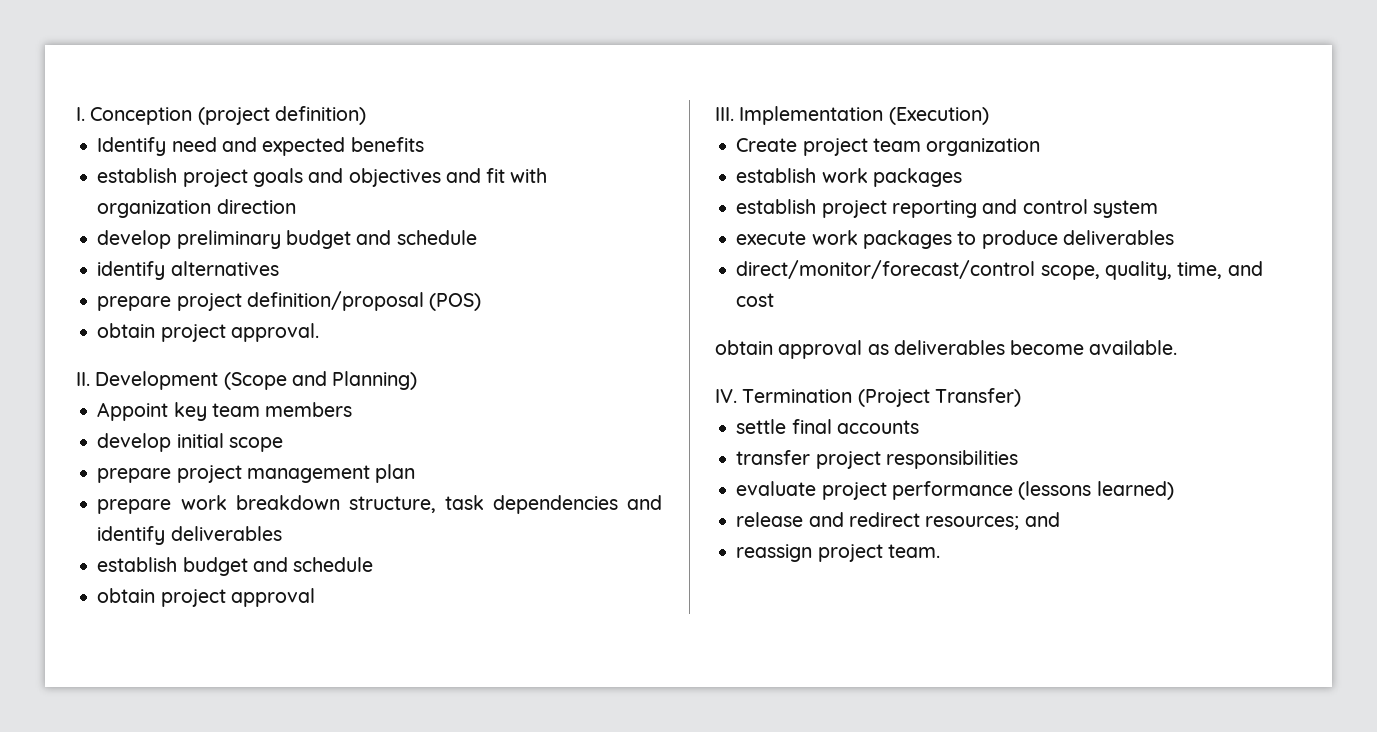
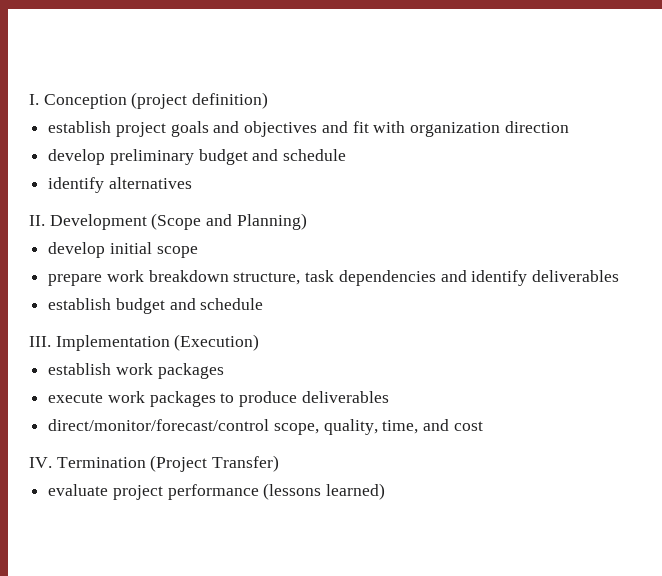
- Identify need and expected benefits
- prepare project definition/proposal (POS)
- obtain project approval.
- Appoint key team members
- prepare project management plan
- obtain project approval
- Create project team organization
- establish project reporting and control system
- obtain approval as deliverables become available.
  IV. Termination (Project Transfer)
- settle final accounts
- transfer project responsibilities
- release and redirect resources; and
- reassign project team.

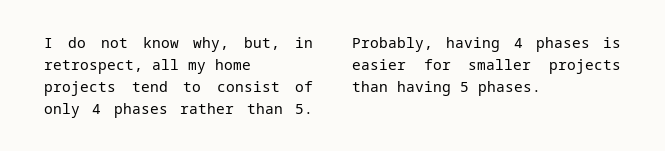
- I. Conception (project definition)
- establish project goals and objectives and fit with organization direction
- develop preliminary budget and schedule
- identify alternatives
- II. Development (Scope and Planning)
- develop initial scope
- prepare work breakdown structure, task dependencies and identify deliverables
- establish budget and schedule
- III. Implementation (Execution)
- establish work packages
- execute work packages to produce deliverables
- direct/monitor/forecast/control scope, quality, time, and cost
- IV. Termination (Project Transfer)
- evaluate project performance (lessons learned)
+ I do not know why, but, in retrospect, all my home projects tend to consist of only 4 phases rather than 5. Probably, having 4 phases is easier for smaller projects than having 5 phases.

